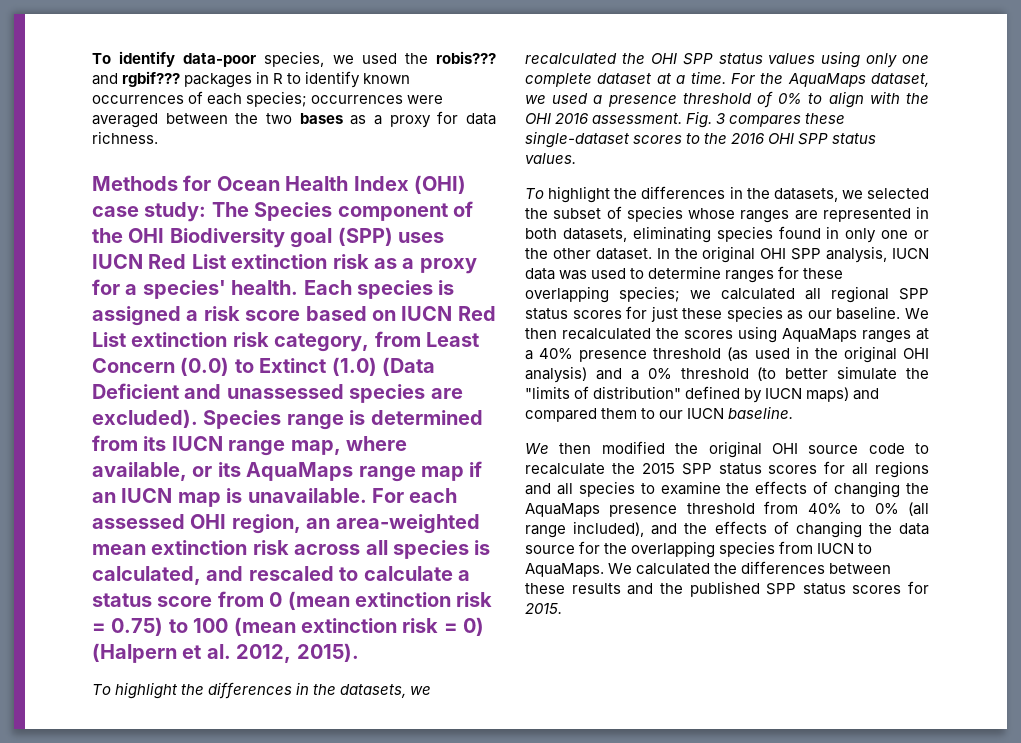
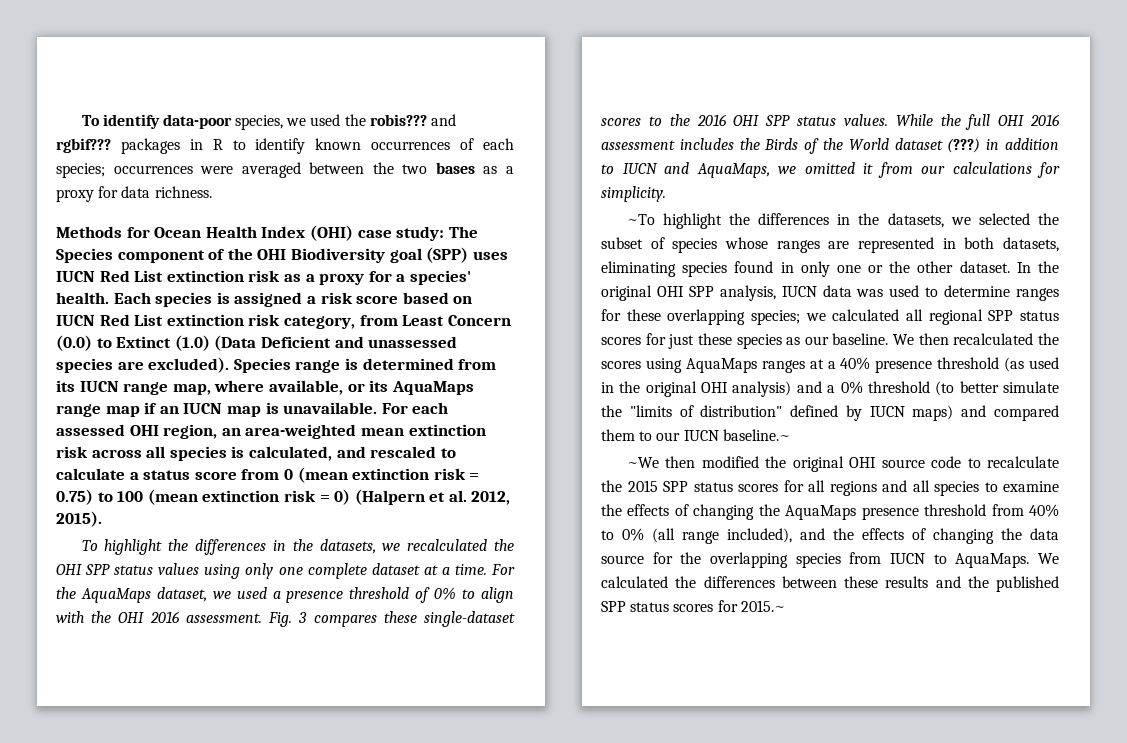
- Fig. 3 compares these single-dataset scores to the 2016 OHI SPP status values.
- To highlight the differences in the datasets, we selected the subset of species whose ranges are represented in both datasets, eliminating species found in only one or the other dataset.
+ Fig. 3 compares these single-dataset scores to the 2016 OHI SPP status values. While the full OHI 2016 assessment includes the Birds of the World dataset (???) in addition to IUCN and AquaMaps, we omitted it from our calculations for simplicity.
+ ~To highlight the differences in the datasets, we selected the subset of species whose ranges are represented in both datasets, eliminating species found in only one or the other dataset.
- We then recalculated the scores using AquaMaps ranges at a 40% presence threshold (as used in the original OHI analysis) and a 0% threshold (to better simulate the "limits of distribution" defined by IUCN maps) and compared them to our IUCN baseline.
- We then modified the original OHI source code to recalculate the 2015 SPP status scores for all regions and all species to examine the effects of changing the AquaMaps presence threshold from 40% to 0% (all range included), and the effects of changing the data source for the overlapping species from IUCN to AquaMaps.
+ We then recalculated the scores using AquaMaps ranges at a 40% presence threshold (as used in the original OHI analysis) and a 0% threshold (to better simulate the "limits of distribution" defined by IUCN maps) and compared them to our IUCN baseline.~
+ ~We then modified the original OHI source code to recalculate the 2015 SPP status scores for all regions and all species to examine the effects of changing the AquaMaps presence threshold from 40% to 0% (all range included), and the effects of changing the data source for the overlapping species from IUCN to AquaMaps.
- We calculated the differences between these results and the published SPP status scores for 2015.
+ We calculated the differences between these results and the published SPP status scores for 2015.~

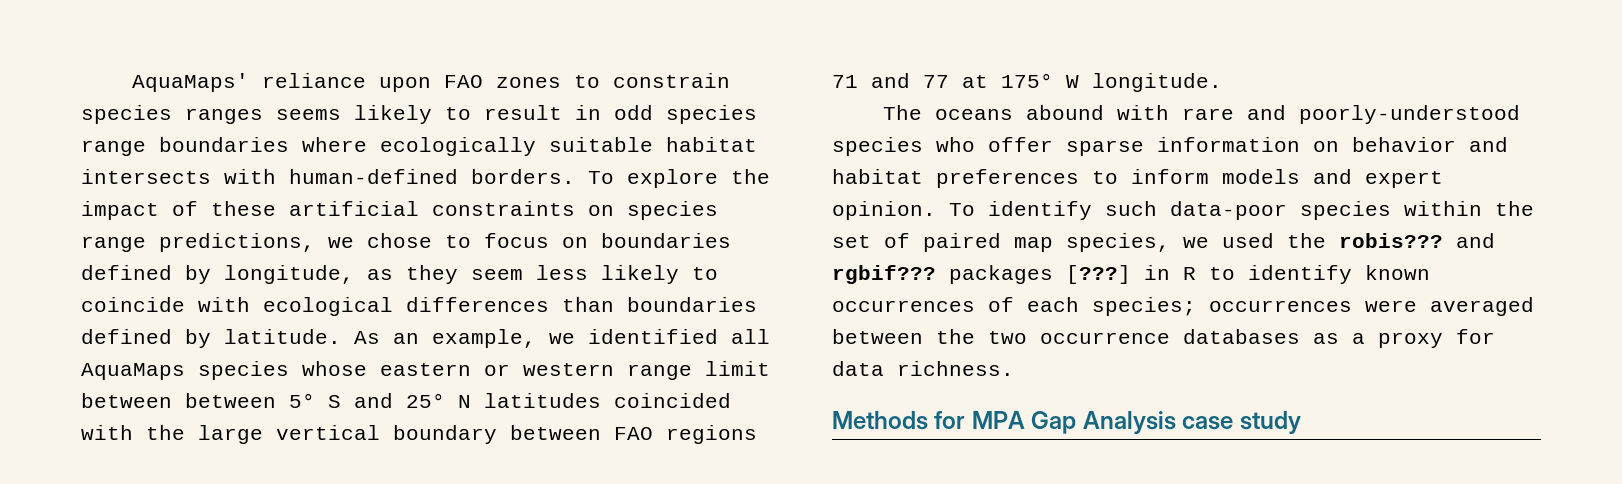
- To identify data-poor species, we used the robis??? and rgbif??? packages in R to identify known occurrences of each species; occurrences were averaged between the two bases as a proxy for data richness.
+ AquaMaps' reliance upon FAO zones to constrain species ranges seems likely to result in odd species range boundaries where ecologically suitable habitat intersects with human-defined borders. To explore the impact of these artificial constraints on species range predictions, we chose to focus on boundaries defined by longitude, as they seem less likely to coincide with ecological differences than boundaries defined by latitude. As an example, we identified all AquaMaps species whose eastern or western range limit between between 5° S and 25° N latitudes coincided with the large vertical boundary between FAO regions 71 and 77 at 175° W longitude.
+ The oceans abound with rare and poorly-understood species who offer sparse information on behavior and habitat preferences to inform models and expert opinion. To identify such data-poor species within the set of paired map species, we used the robis??? and rgbif??? packages [???] in R to identify known occurrences of each species; occurrences were averaged between the two occurrence databases as a proxy for data richness.
- Methods for Ocean Health Index (OHI) case study: The Species component of the OHI Biodiversity goal (SPP) uses IUCN Red List extinction risk as a proxy for a species' health. Each species is assigned a risk score based on IUCN Red List extinction risk category, from Least Concern (0.0) to Extinct (1.0) (Data Deficient and unassessed species are excluded). Species range is determined from its IUCN range map, where available, or its AquaMaps range map if an IUCN map is unavailable. For each assessed OHI region, an area-weighted mean extinction risk across all species is calculated, and rescaled to calculate a status score from 0 (mean extinction risk = 0.75) to 100 (mean extinction risk = 0) (Halpern et al. 2012, 2015).
- To highlight the differences in the datasets, we recalculated the OHI SPP status values using only one complete dataset at a time. For the AquaMaps dataset, we used a presence threshold of 0% to align with the OHI 2016 assessment. Fig. 3 compares these single-dataset scores to the 2016 OHI SPP status values. While the full OHI 2016 assessment includes the Birds of the World dataset (???) in addition to IUCN and AquaMaps, we omitted it from our calculations for simplicity.
- ~To highlight the differences in the datasets, we selected the subset of species whose ranges are represented in both datasets, eliminating species found in only one or the other dataset. In the original OHI SPP analysis, IUCN data was used to determine ranges for these overlapping species; we calculated all regional SPP status scores for just these species as our baseline. We then recalculated the scores using AquaMaps ranges at a 40% presence threshold (as used in the original OHI analysis) and a 0% threshold (to better simulate the "limits of distribution" defined by IUCN maps) and compared them to our IUCN baseline.~
- ~We then modified the original OHI source code to recalculate the 2015 SPP status scores for all regions and all species to examine the effects of changing the AquaMaps presence threshold from 40% to 0% (all range included), and the effects of changing the data source for the overlapping species from IUCN to AquaMaps. We calculated the differences between these results and the published SPP status scores for 2015.~
+ Methods for MPA Gap Analysis case study

